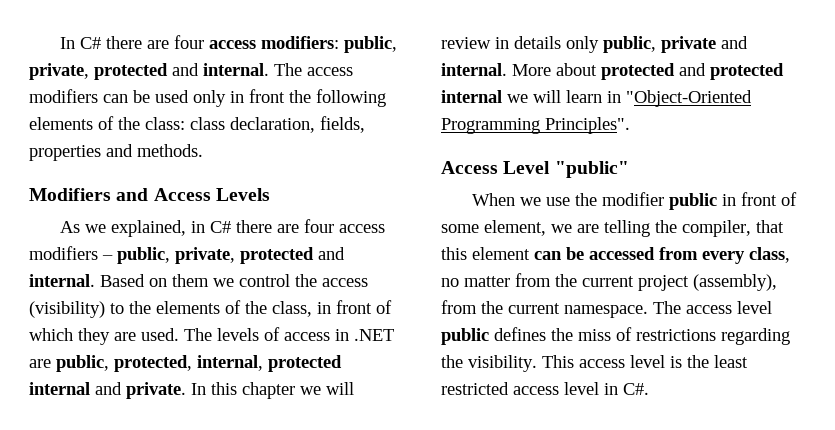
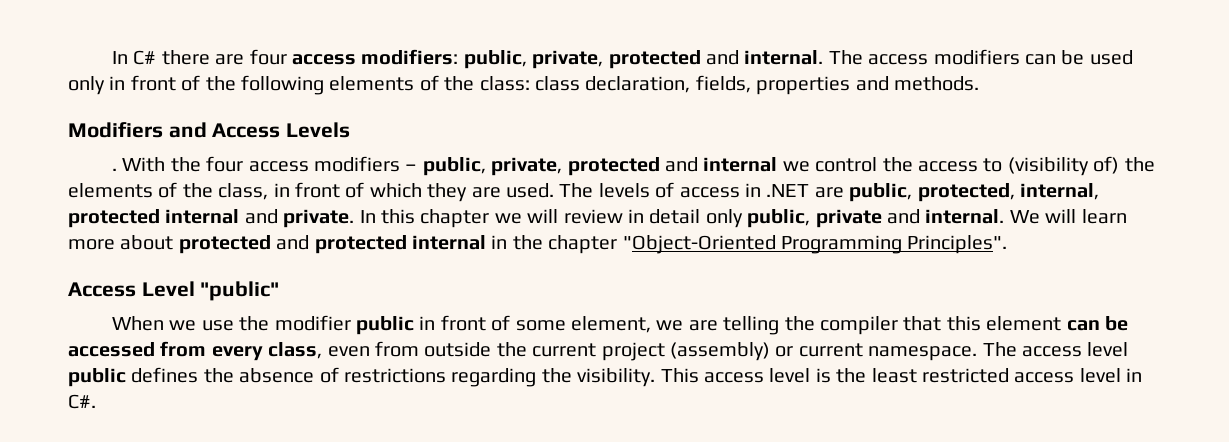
- The access modifiers can be used only in front the following elements of the class: class declaration, fields, properties and methods.
+ The access modifiers can be used only in front of the following elements of the class: class declaration, fields, properties and methods.
- As we explained, in C# there are four access modifiers – public, private, protected and internal. Based on them we control the access (visibility) to the elements of the class, in front of which they are used.
+ . With the four access modifiers – public, private, protected and internal we control the access to (visibility of) the elements of the class, in front of which they are used.
- In this chapter we will review in details only public, private and internal.
+ In this chapter we will review in detail only public, private and internal.
- More about protected and protected internal we will learn in "Object-Oriented Programming Principles".
+ We will learn more about protected and protected internal in the chapter "Object-Oriented Programming Principles".
- When we use the modifier public in front of some element, we are telling the compiler, that this element can be accessed from every class, no matter from the current project (assembly), from the current namespace.
+ When we use the modifier public in front of some element, we are telling the compiler that this element can be accessed from every class, even from outside the current project (assembly) or current namespace.
- The access level public defines the miss of restrictions regarding the visibility.
+ The access level public defines the absence of restrictions regarding the visibility.

